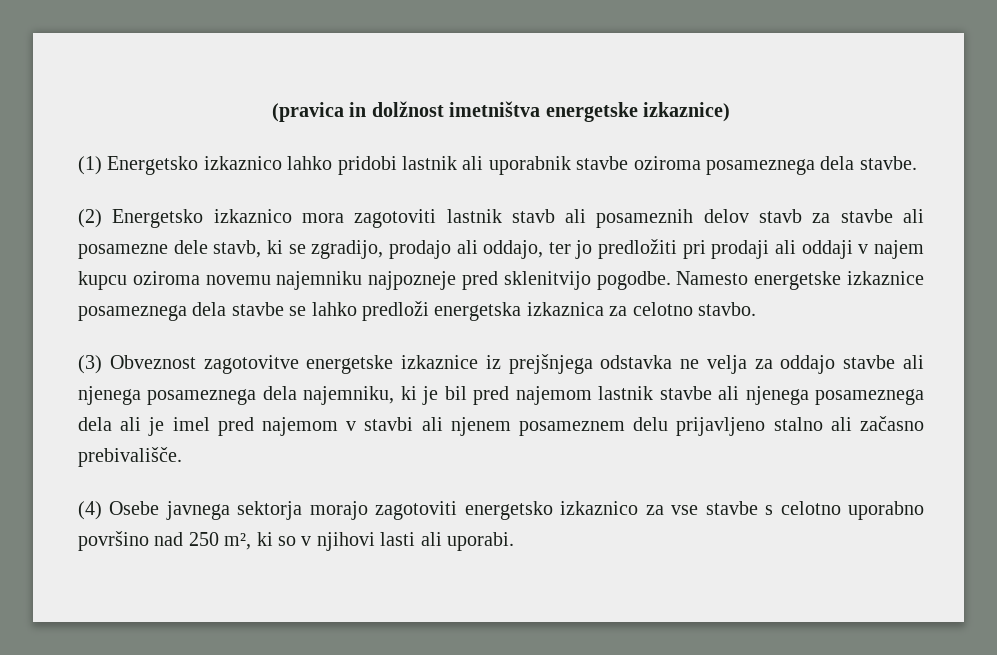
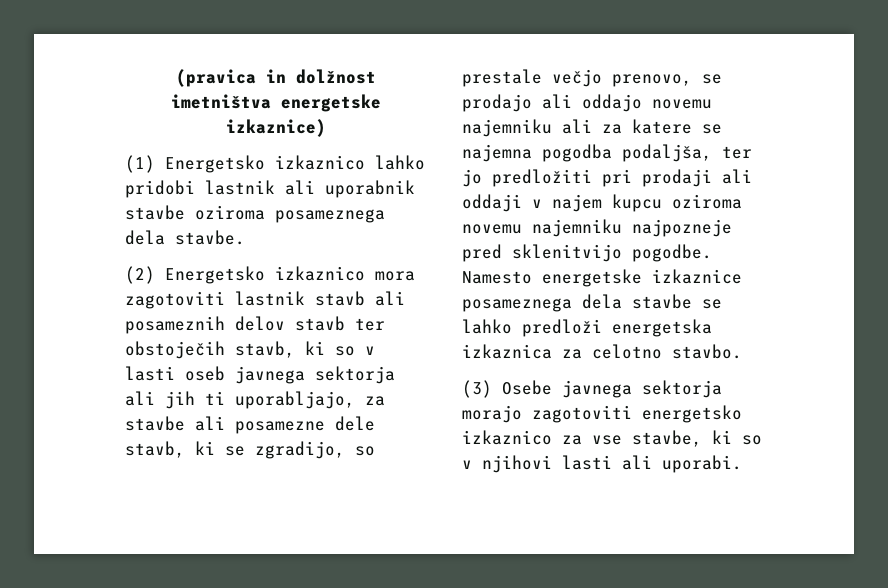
- (2) Energetsko izkaznico mora zagotoviti lastnik stavb ali posameznih delov stavb za stavbe ali posamezne dele stavb, ki se zgradijo, prodajo ali oddajo, ter jo predložiti pri prodaji ali oddaji v najem kupcu oziroma novemu najemniku najpozneje pred sklenitvijo pogodbe.
+ (2) Energetsko izkaznico mora zagotoviti lastnik stavb ali posameznih delov stavb ter obstoječih stavb, ki so v lasti oseb javnega sektorja ali jih ti uporabljajo, za stavbe ali posamezne dele stavb, ki se zgradijo, so prestale večjo prenovo, se prodajo ali oddajo novemu najemniku ali za katere se najemna pogodba podaljša, ter jo predložiti pri prodaji ali oddaji v najem kupcu oziroma novemu najemniku najpozneje pred sklenitvijo pogodbe.
- (3) Obveznost zagotovitve energetske izkaznice iz prejšnjega odstavka ne velja za oddajo stavbe ali njenega posameznega dela najemniku, ki je bil pred najemom lastnik stavbe ali njenega posameznega dela ali je imel pred najemom v stavbi ali njenem posameznem delu prijavljeno stalno ali začasno prebivališče.
- (4) Osebe javnega sektorja morajo zagotoviti energetsko izkaznico za vse stavbe s celotno uporabno površino nad 250 m², ki so v njihovi lasti ali uporabi.
+ (3) Osebe javnega sektorja morajo zagotoviti energetsko izkaznico za vse stavbe, ki so v njihovi lasti ali uporabi.

